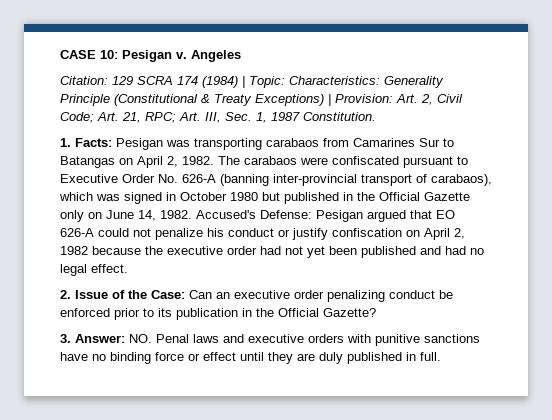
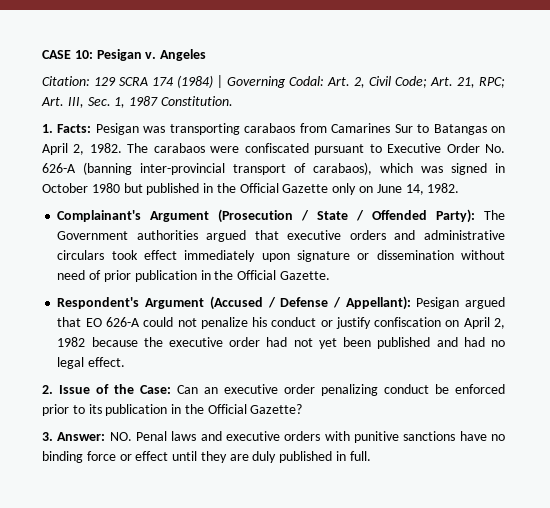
- Citation: 129 SCRA 174 (1984) | Topic: Characteristics: Generality Principle (Constitutional & Treaty Exceptions) | Provision: Art. 2, Civil Code; Art. 21, RPC; Art. III, Sec. 1, 1987 Constitution.
+ Citation: 129 SCRA 174 (1984) | Governing Codal: Art. 2, Civil Code; Art. 21, RPC; Art. III, Sec. 1, 1987 Constitution.
- The carabaos were confiscated pursuant to Executive Order No. 626-A (banning inter-provincial transport of carabaos), which was signed in October 1980 but published in the Official Gazette only on June 14, 1982. Accused's Defense:
+ The carabaos were confiscated pursuant to Executive Order No. 626-A (banning inter-provincial transport of carabaos), which was signed in October 1980 but published in the Official Gazette only on June 14, 1982.
+ Complainant's Argument (Prosecution / State / Offended Party): The Government authorities argued that executive orders and administrative circulars took effect immediately upon signature or dissemination without need of prior publication in the Official Gazette.
+ Respondent's Argument (Accused / Defense / Appellant):

